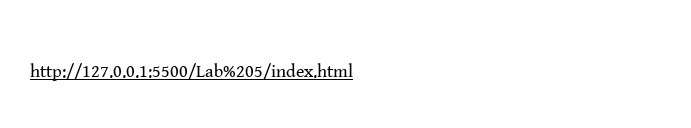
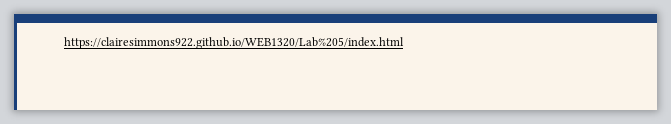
- http://127.0.0.1:5500/Lab%205/index.html
+ https://clairesimmons922.github.io/WEB1320/Lab%205/index.html

